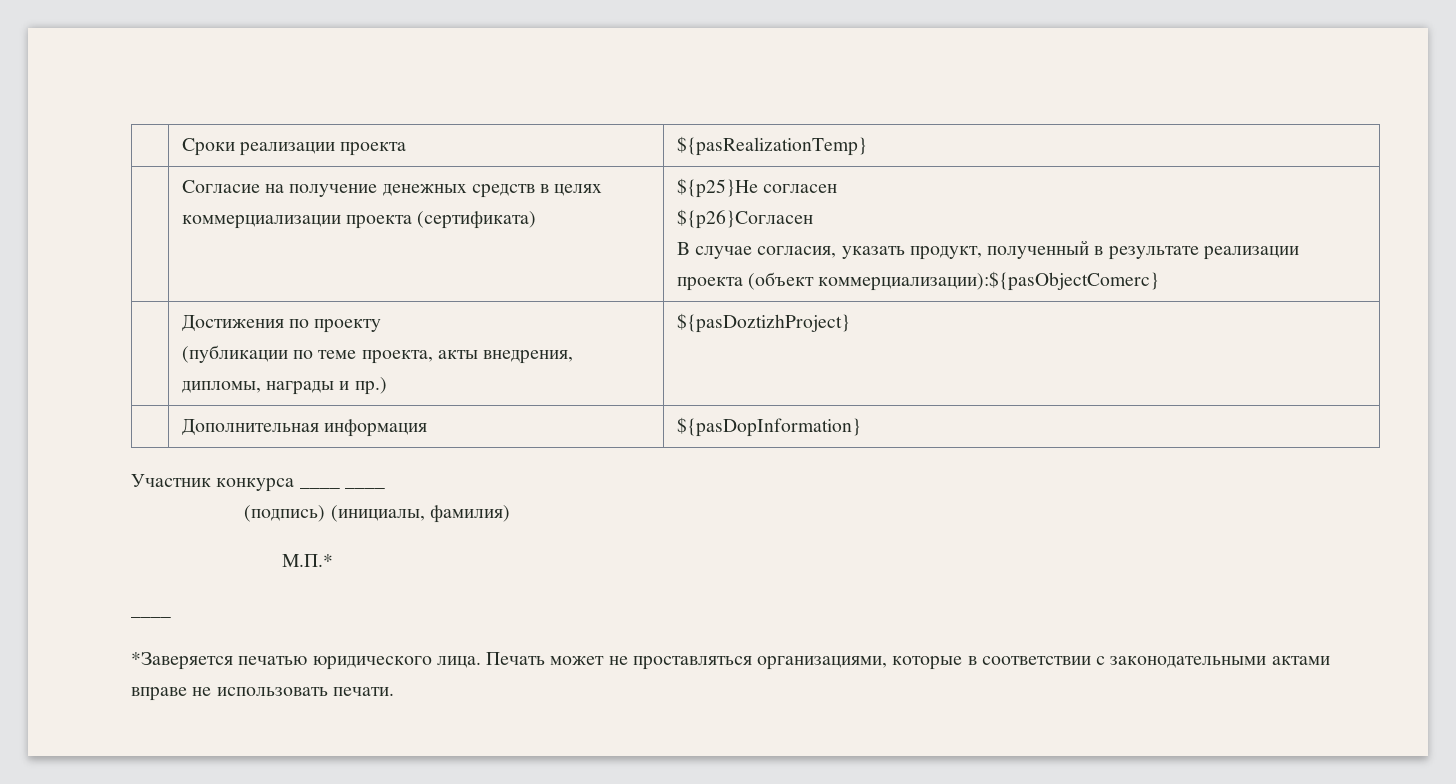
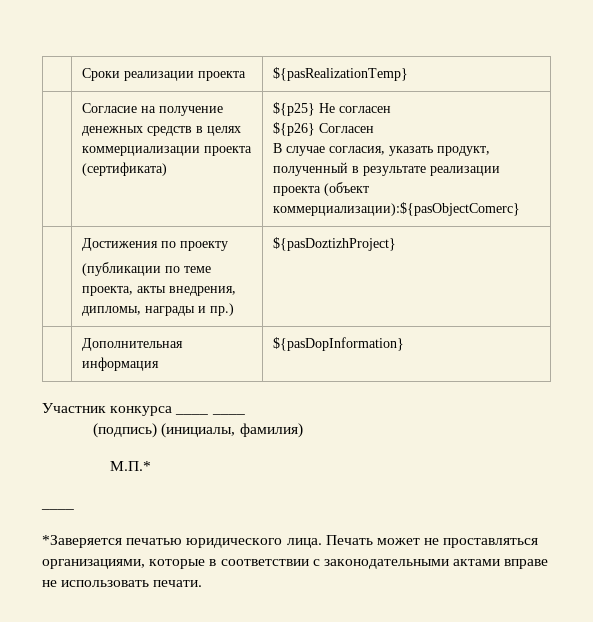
- | Согласие на получение денежных средств в целях коммерциализации проекта (сертификата) | ${p25}Не согласен
- ${p26}Согласен
+ | Согласие на получение денежных средств в целях коммерциализации проекта (сертификата) | ${p25} Не согласен
+ ${p26} Согласен

